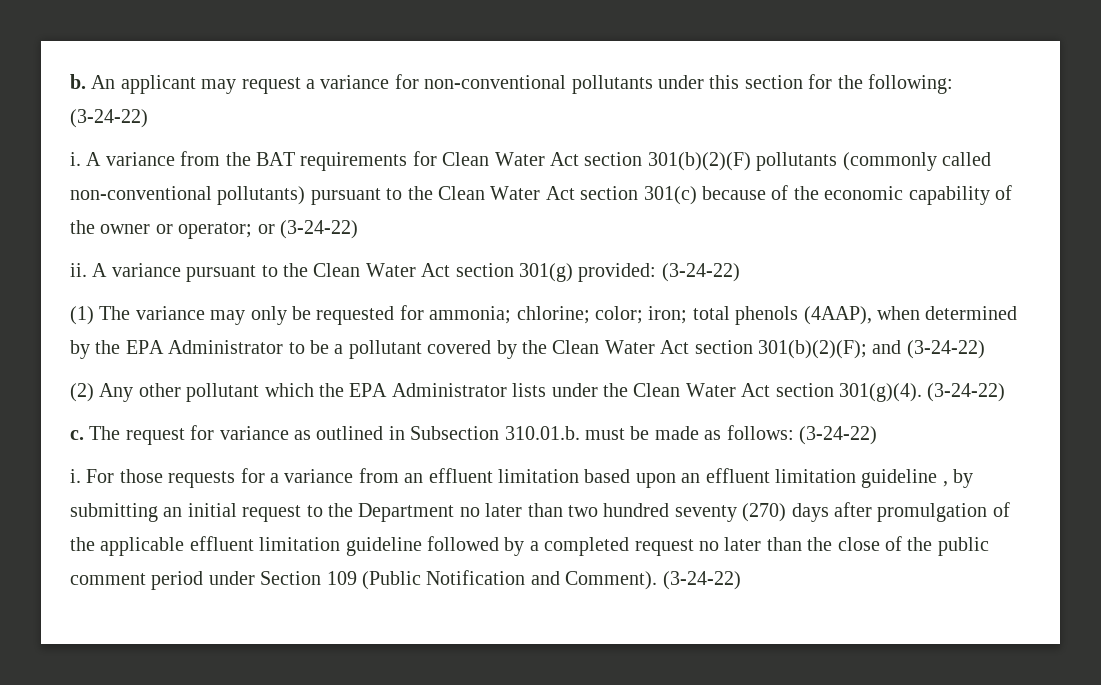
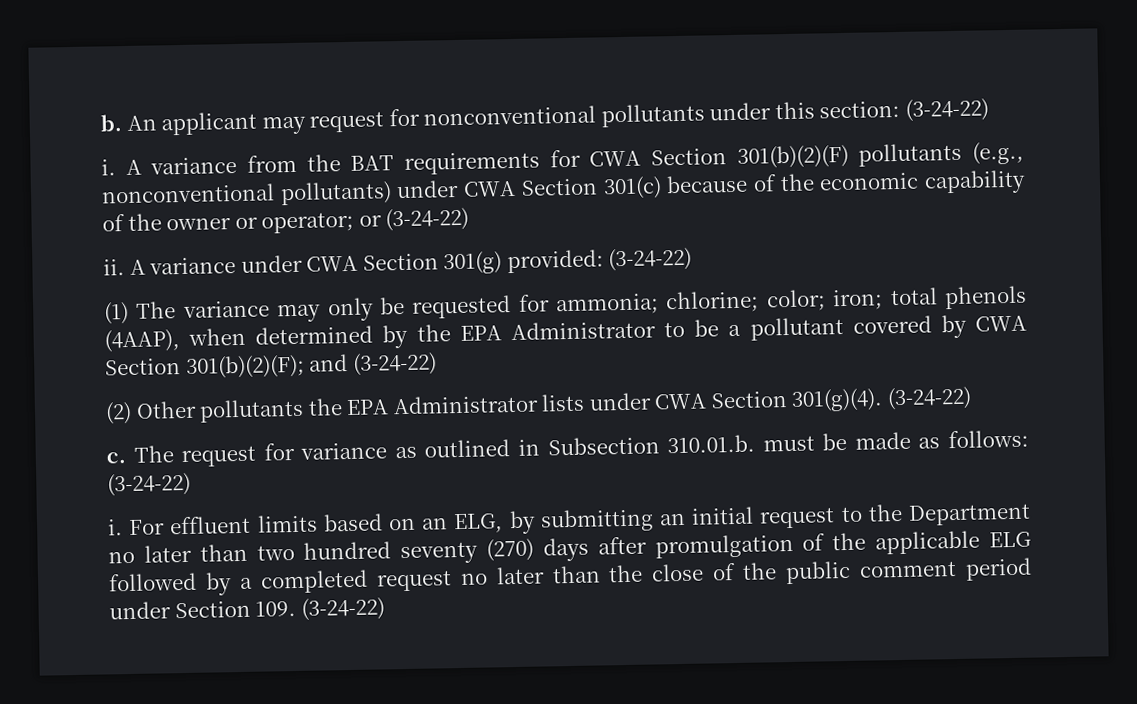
- An applicant may request a variance for non-conventional pollutants under this section for the following: (3-24-22)
+ An applicant may request for nonconventional pollutants under this section: (3-24-22)
- A variance from the BAT requirements for Clean Water Act section 301(b)(2)(F) pollutants (commonly called non-conventional pollutants) pursuant to the Clean Water Act section 301(c) because of the economic capability of the owner or operator; or (3-24-22)
+ A variance from the BAT requirements for CWA Section 301(b)(2)(F) pollutants (e.g., nonconventional pollutants) under CWA Section 301(c) because of the economic capability of the owner or operator; or (3-24-22)
- A variance pursuant to the Clean Water Act section 301(g) provided: (3-24-22)
+ A variance under CWA Section 301(g) provided: (3-24-22)
- (1) The variance may only be requested for ammonia; chlorine; color; iron; total phenols (4AAP), when determined by the EPA Administrator to be a pollutant covered by the Clean Water Act section 301(b)(2)(F); and (3-24-22)
+ (1) The variance may only be requested for ammonia; chlorine; color; iron; total phenols (4AAP), when determined by the EPA Administrator to be a pollutant covered by CWA Section 301(b)(2)(F); and (3-24-22)
- (2) Any other pollutant which the EPA Administrator lists under the Clean Water Act section 301(g)(4).
+ (2) Other pollutants the EPA Administrator lists under CWA Section 301(g)(4).
- For those requests for a variance from an effluent limitation based upon an effluent limitation guideline , by submitting an initial request to the Department no later than two hundred seventy (270) days after promulgation of the applicable effluent limitation guideline followed by a completed request no later than the close of the public comment period under Section 109 (Public Notification and Comment). (3-24-22)
+ For effluent limits based on an ELG, by submitting an initial request to the Department no later than two hundred seventy (270) days after promulgation of the applicable ELG followed by a completed request no later than the close of the public comment period under Section 109. (3-24-22)

